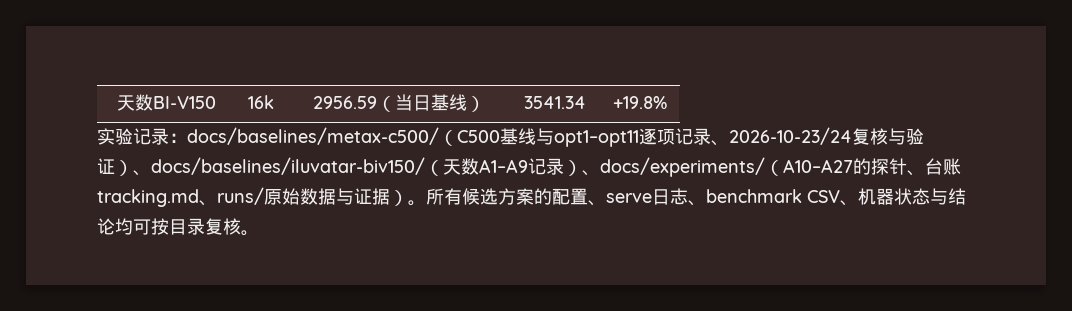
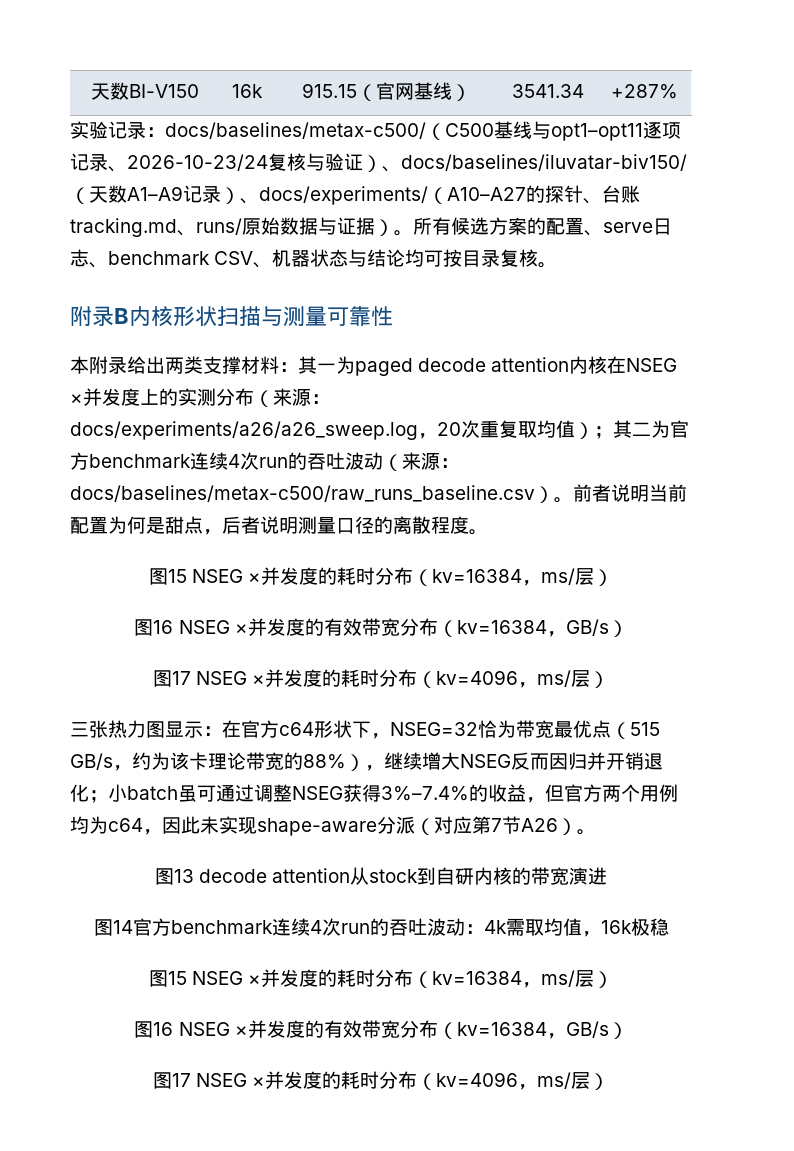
- 天数BI-V150 | 16k | 2956.59（当日基线） | 3541.34 | +19.8%
+ 天数BI-V150 | 16k | 915.15（官网基线） | 3541.34 | +287%
+ 附录B内核形状扫描与测量可靠性
+ 本附录给出两类支撑材料：其一为paged decode attention内核在NSEG ×并发度上的实测分布（来源：docs/experiments/a26/a26_sweep.log，20次重复取均值）；其二为官方benchmark连续4次run的吞吐波动（来源：docs/baselines/metax-c500/raw_runs_baseline.csv）。前者说明当前配置为何是甜点，后者说明测量口径的离散程度。
+ 图15 NSEG ×并发度的耗时分布（kv=16384，ms/层）
+ 图16 NSEG ×并发度的有效带宽分布（kv=16384，GB/s）
+ 图17 NSEG ×并发度的耗时分布（kv=4096，ms/层）
+ 三张热力图显示：在官方c64形状下，NSEG=32恰为带宽最优点（515 GB/s，约为该卡理论带宽的88%），继续增大NSEG反而因归并开销退化；小batch虽可通过调整NSEG获得3%–7.4%的收益，但官方两个用例均为c64，因此未实现shape-aware分派（对应第7节A26）。
+ 图13 decode attention从stock到自研内核的带宽演进
+ 图14官方benchmark连续4次run的吞吐波动：4k需取均值，16k极稳
+ 图15 NSEG ×并发度的耗时分布（kv=16384，ms/层）
+ 图16 NSEG ×并发度的有效带宽分布（kv=16384，GB/s）
+ 图17 NSEG ×并发度的耗时分布（kv=4096，ms/层）

